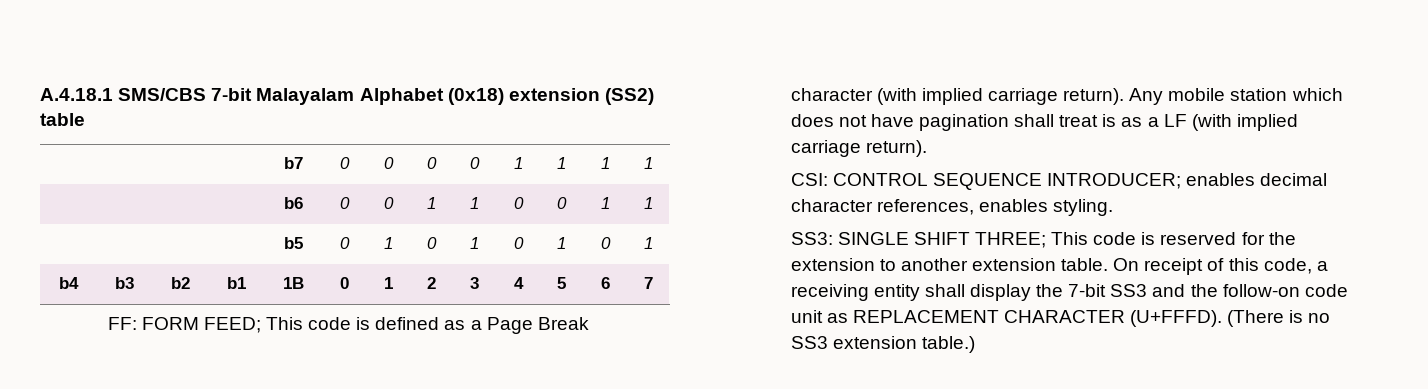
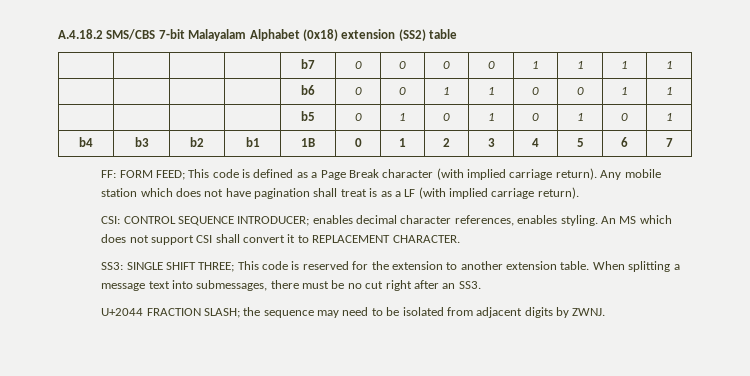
- A.4.18.1 SMS/CBS 7-bit Malayalam Alphabet (0x18) extension (SS2) table
+ A.4.18.2 SMS/CBS 7-bit Malayalam Alphabet (0x18) extension (SS2) table
+ An MS which does not support CSI shall convert it to REPLACEMENT CHARACTER.
- On receipt of this code, a receiving entity shall display the 7-bit SS3 and the follow-on code unit as REPLACEMENT CHARACTER (U+FFFD). (There is no SS3 extension table.)
+ When splitting a message text into submessages, there must be no cut right after an SS3.
+ U+2044 FRACTION SLASH; the sequence may need to be isolated from adjacent digits by ZWNJ.

